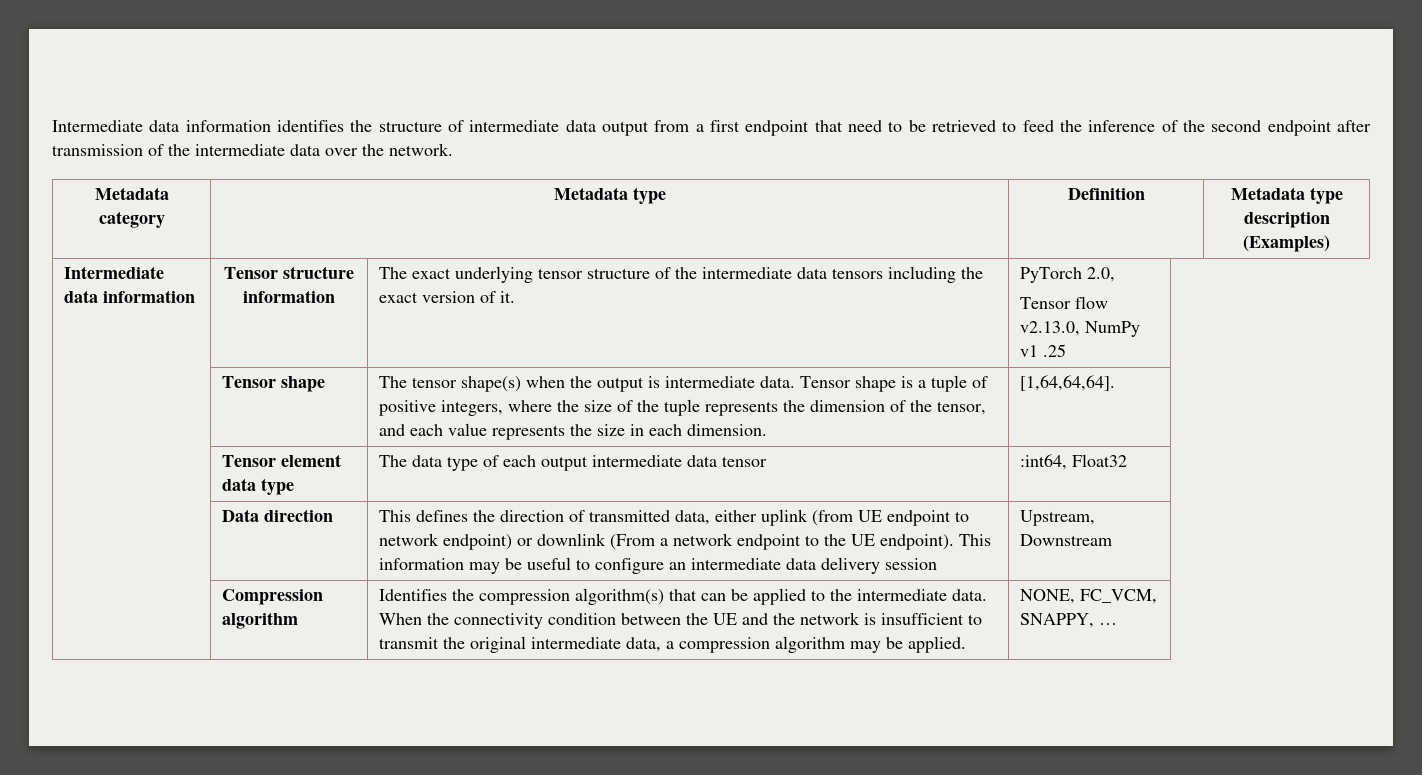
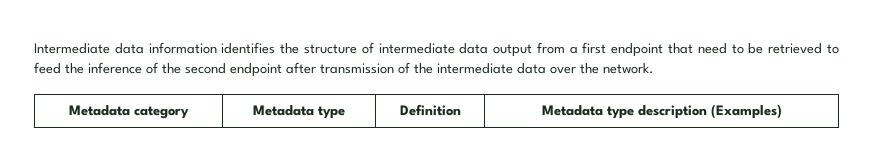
- Intermediate data information | Tensor structure information | The exact underlying tensor structure of the intermediate data tensors including the exact version of it. | PyTorch 2.0,
- Tensor flow v2.13.0, NumPy v1 .25
- | Tensor shape | The tensor shape(s) when the output is intermediate data. Tensor shape is a tuple of positive integers, where the size of the tuple represents the dimension of the tensor, and each value represents the size in each dimension. | [1,64,64,64].
- | Tensor element data type | The data type of each output intermediate data tensor | :int64, Float32
- | Data direction | This defines the direction of transmitted data, either uplink (from UE endpoint to network endpoint) or downlink (From a network endpoint to the UE endpoint). This information may be useful to configure an intermediate data delivery session | Upstream, Downstream
- | Compression algorithm | Identifies the compression algorithm(s) that can be applied to the intermediate data. When the connectivity condition between the UE and the network is insufficient to transmit the original intermediate data, a compression algorithm may be applied. | NONE, FC_VCM, SNAPPY, …

